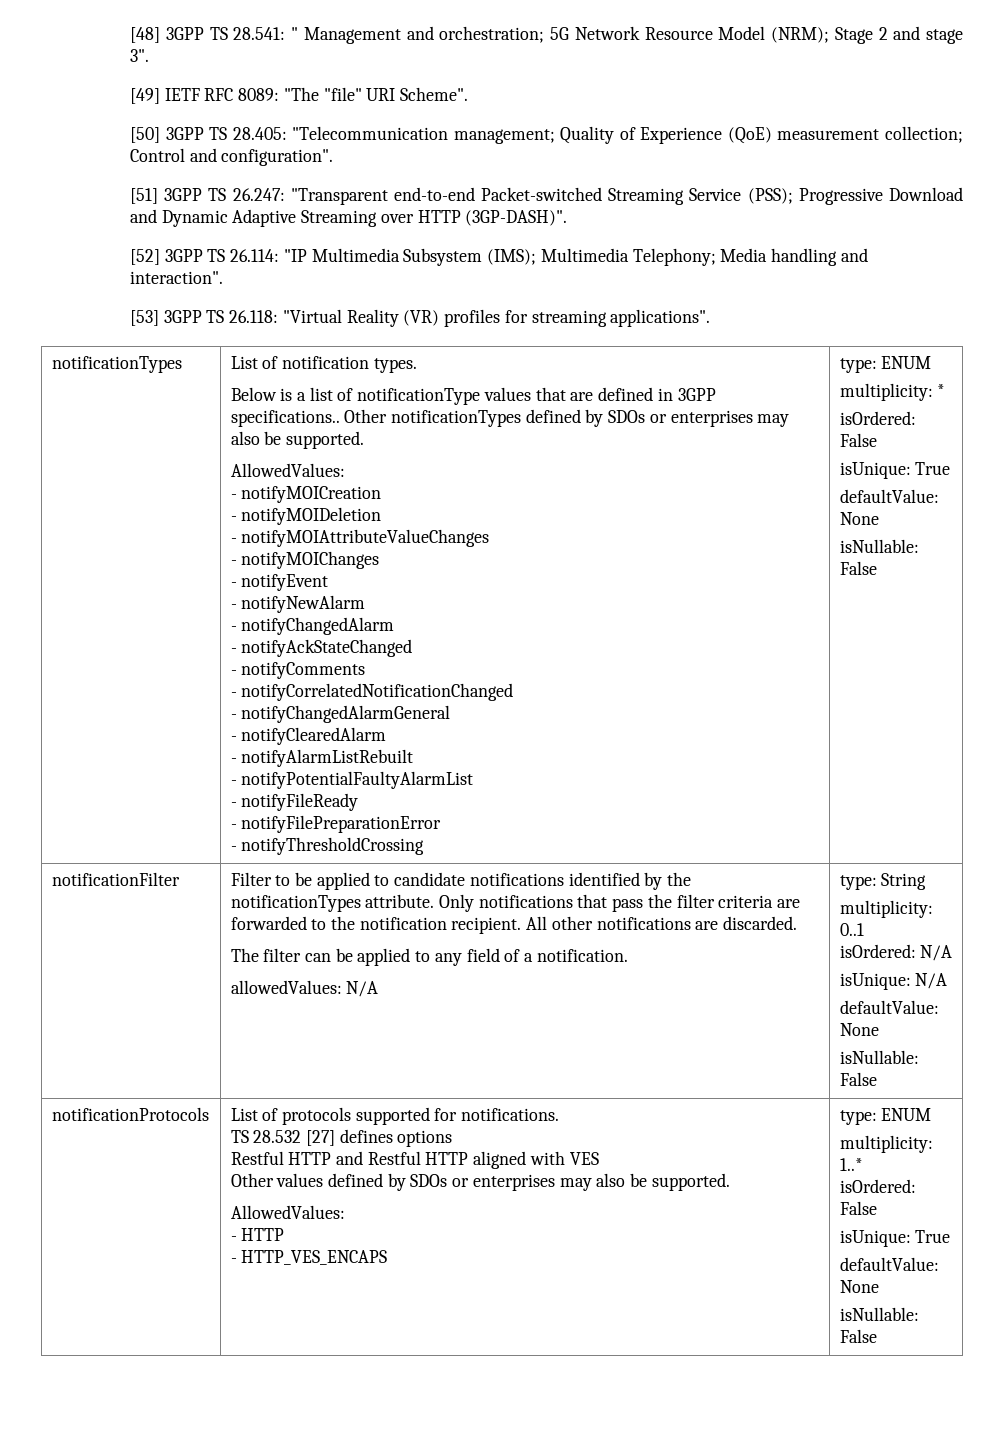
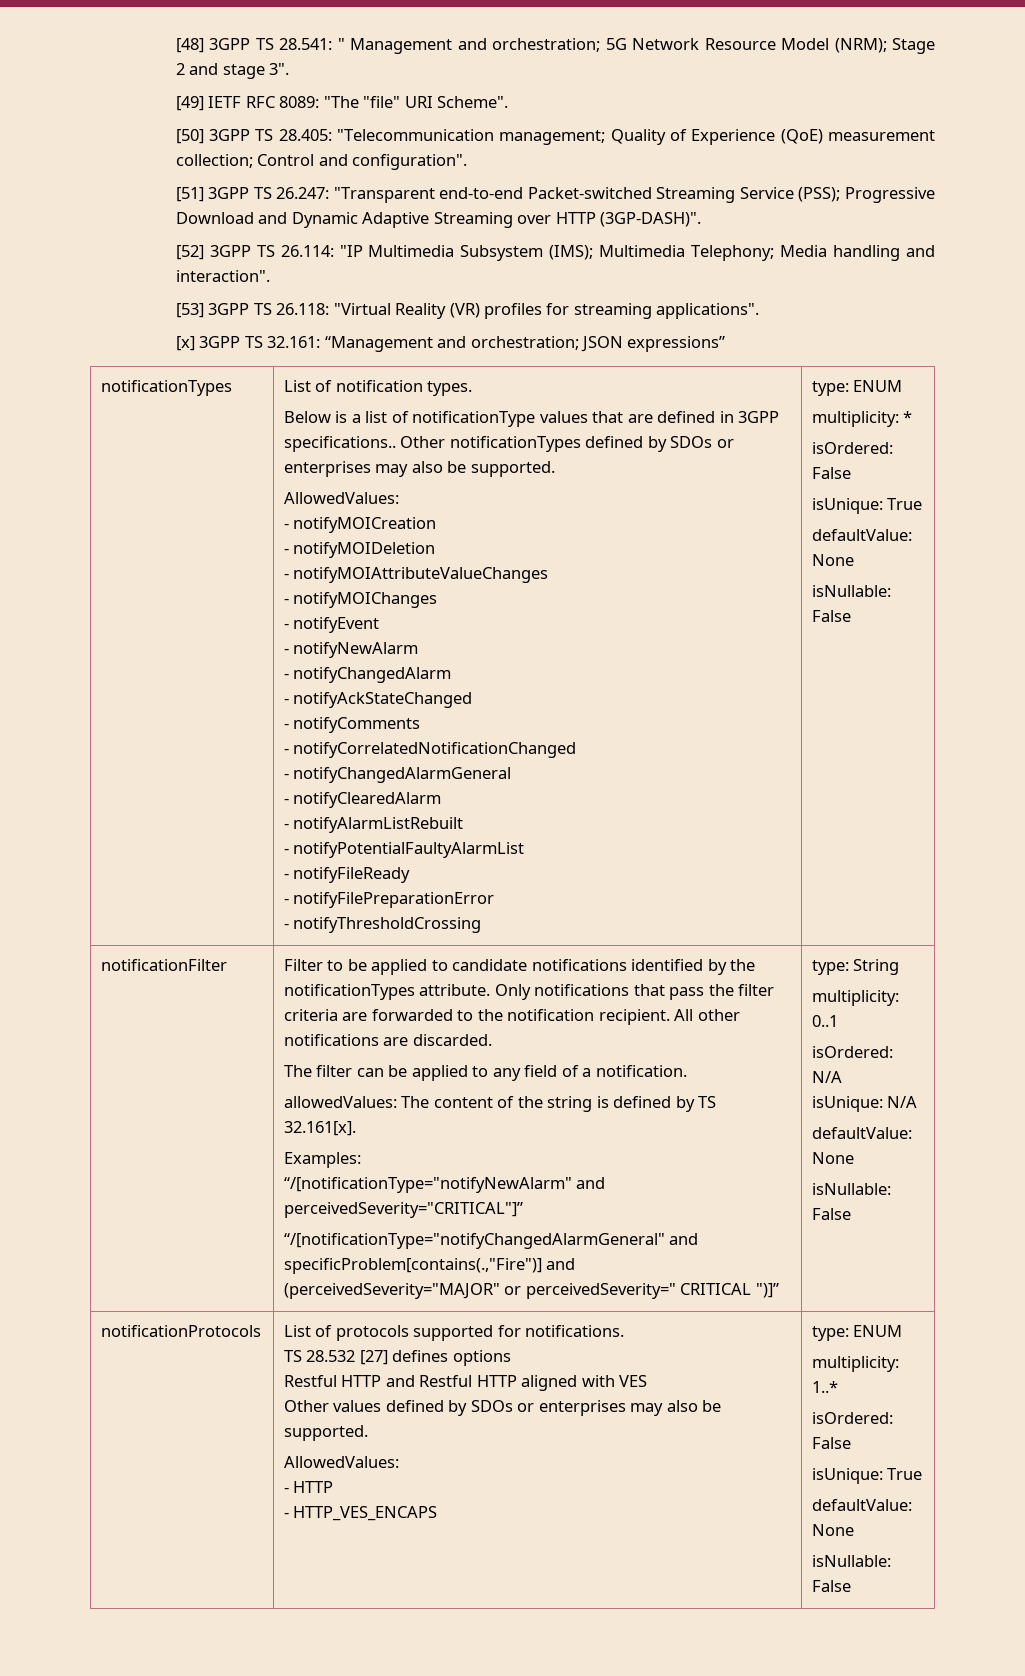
+ [x] 3GPP TS 32.161: “Management and orchestration; JSON expressions”
- allowedValues: N/A
+ allowedValues: The content of the string is defined by TS 32.161[x].
+ Examples:
+ “/[notificationType="notifyNewAlarm" and perceivedSeverity="CRITICAL"]”
+ “/[notificationType="notifyChangedAlarmGeneral" and specificProblem[contains(.,"Fire")] and (perceivedSeverity="MAJOR" or perceivedSeverity=" CRITICAL ")]”

